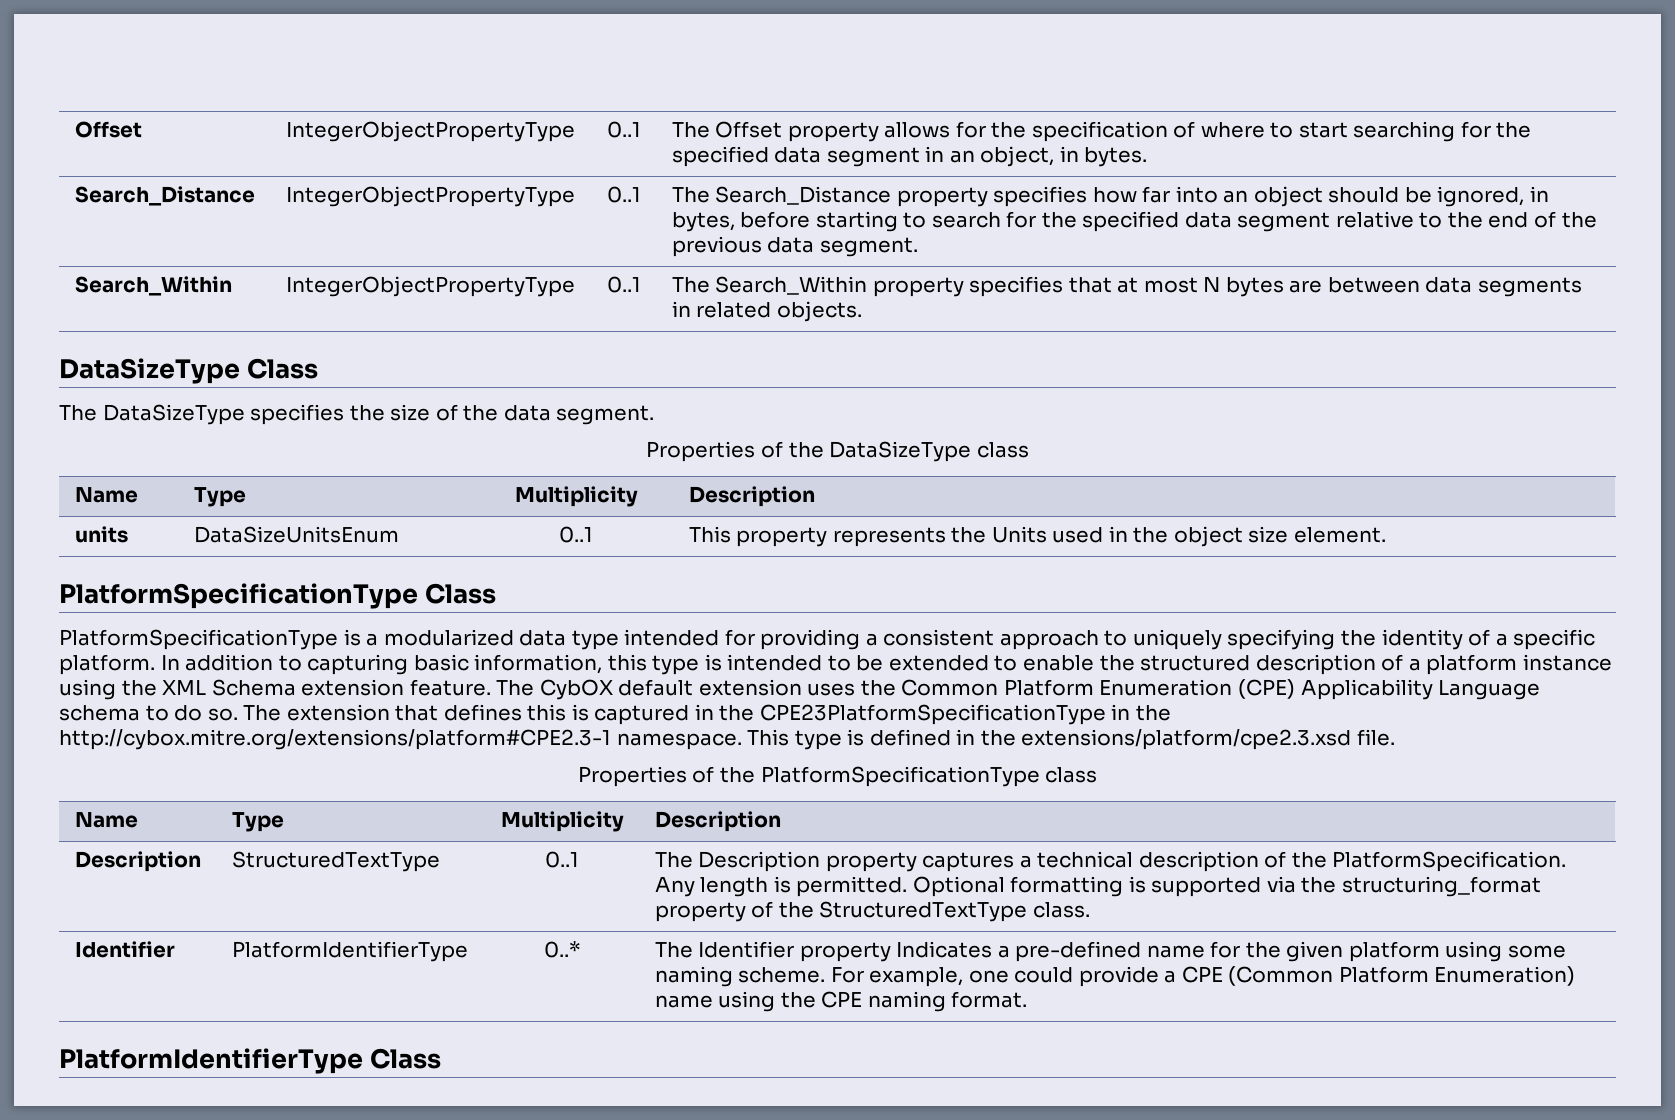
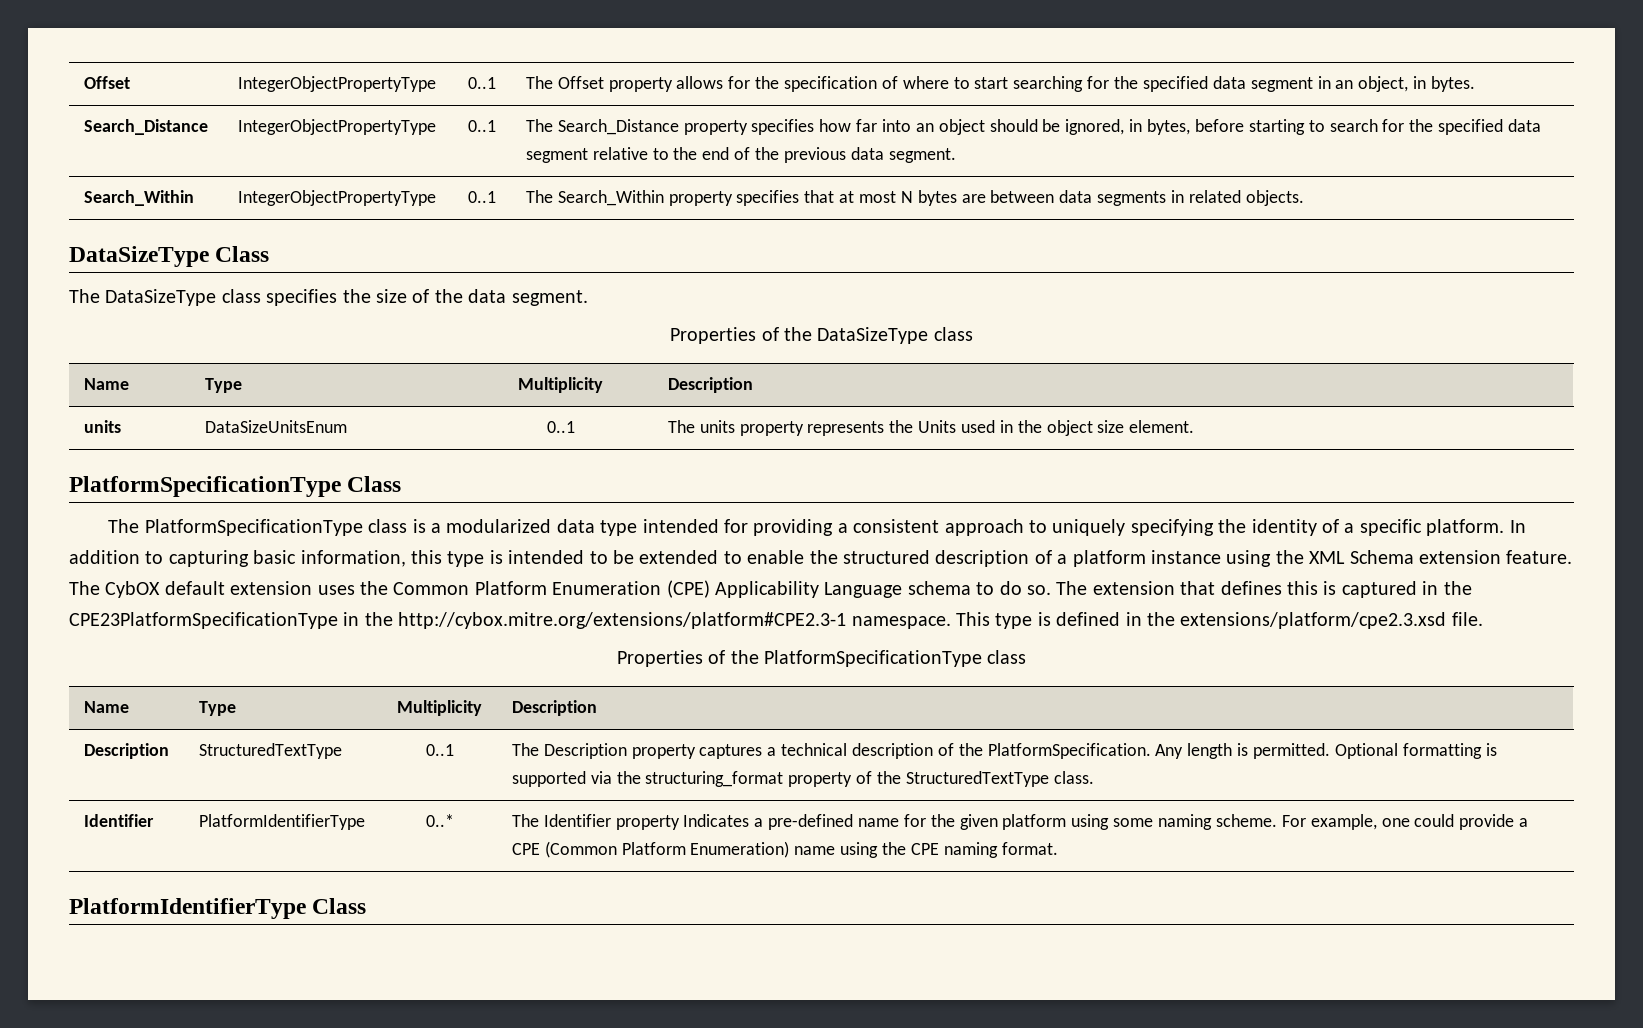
- The DataSizeType specifies the size of the data segment.
+ The DataSizeType class specifies the size of the data segment.
- units | DataSizeUnitsEnum | 0..1 | This property represents the Units used in the object size element.
+ units | DataSizeUnitsEnum | 0..1 | The units property represents the Units used in the object size element.
- PlatformSpecificationType is a modularized data type intended for providing a consistent approach to uniquely specifying the identity of a specific platform.
+ The PlatformSpecificationType class is a modularized data type intended for providing a consistent approach to uniquely specifying the identity of a specific platform.

